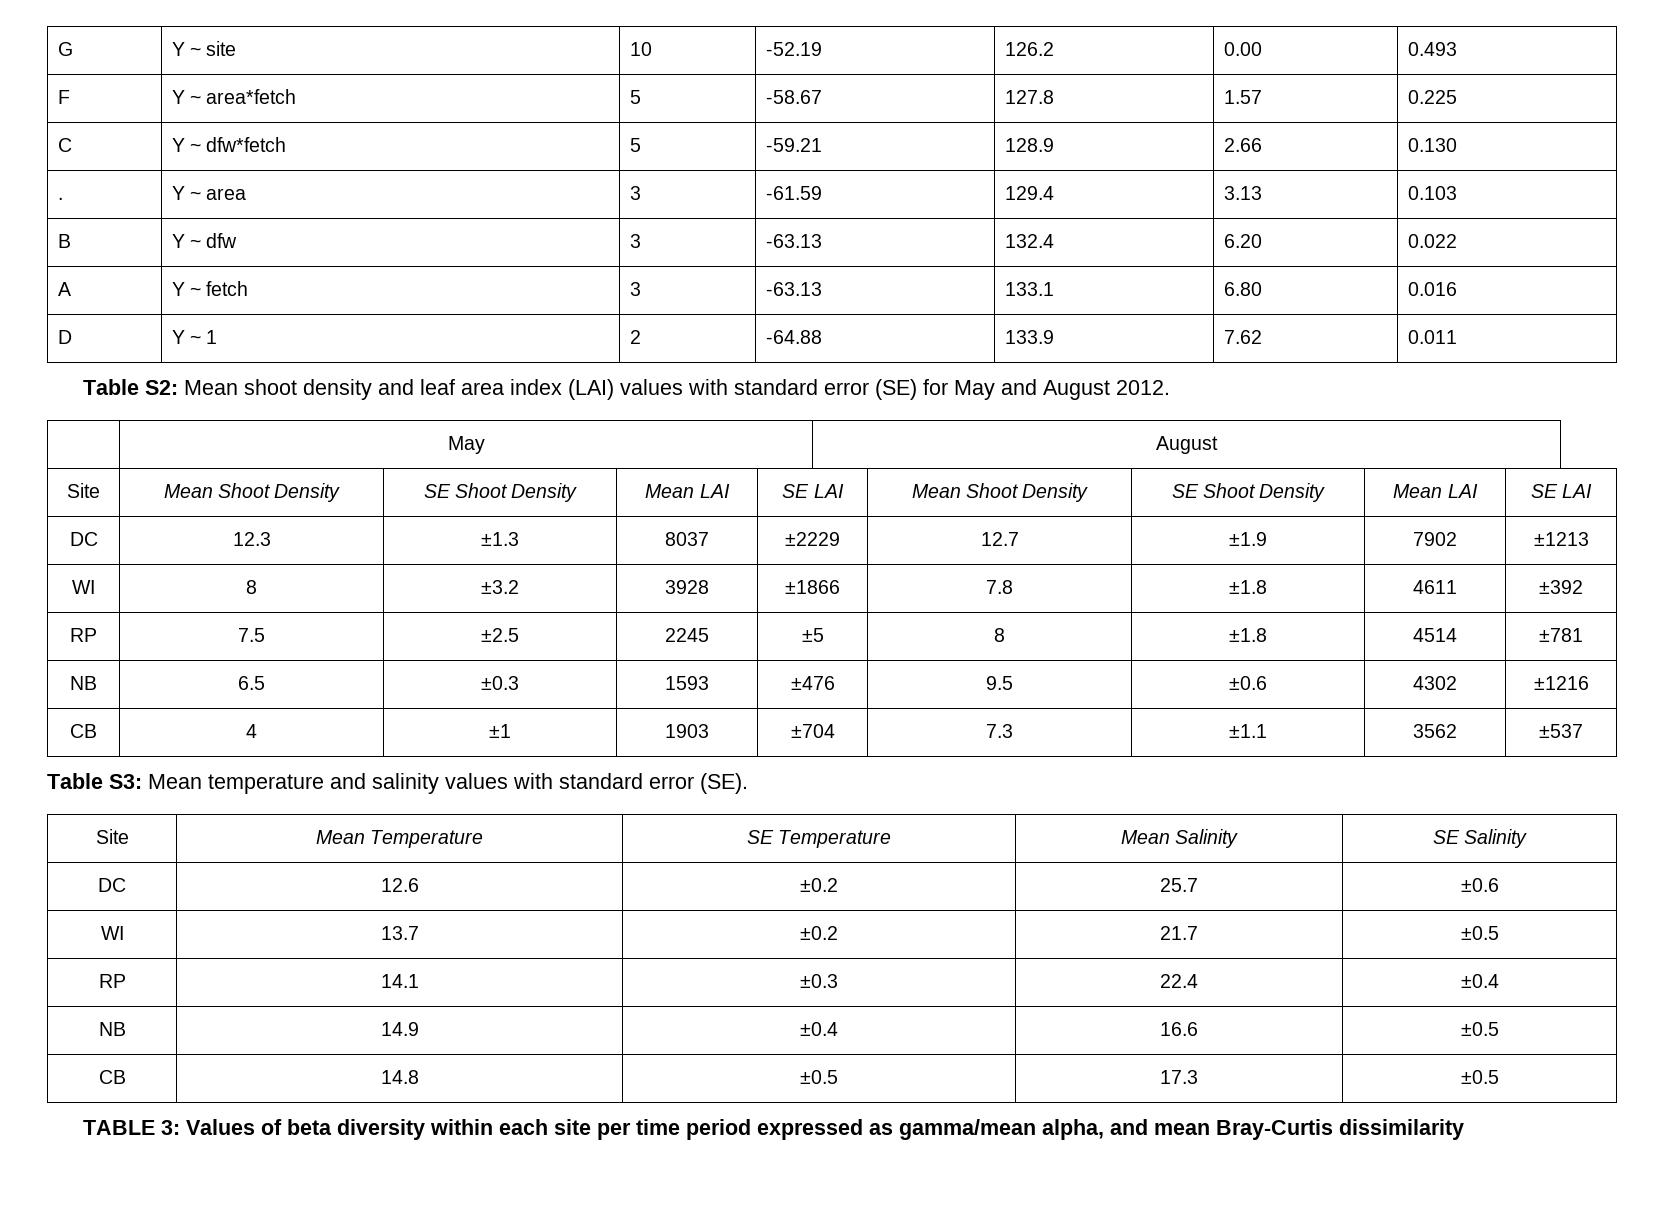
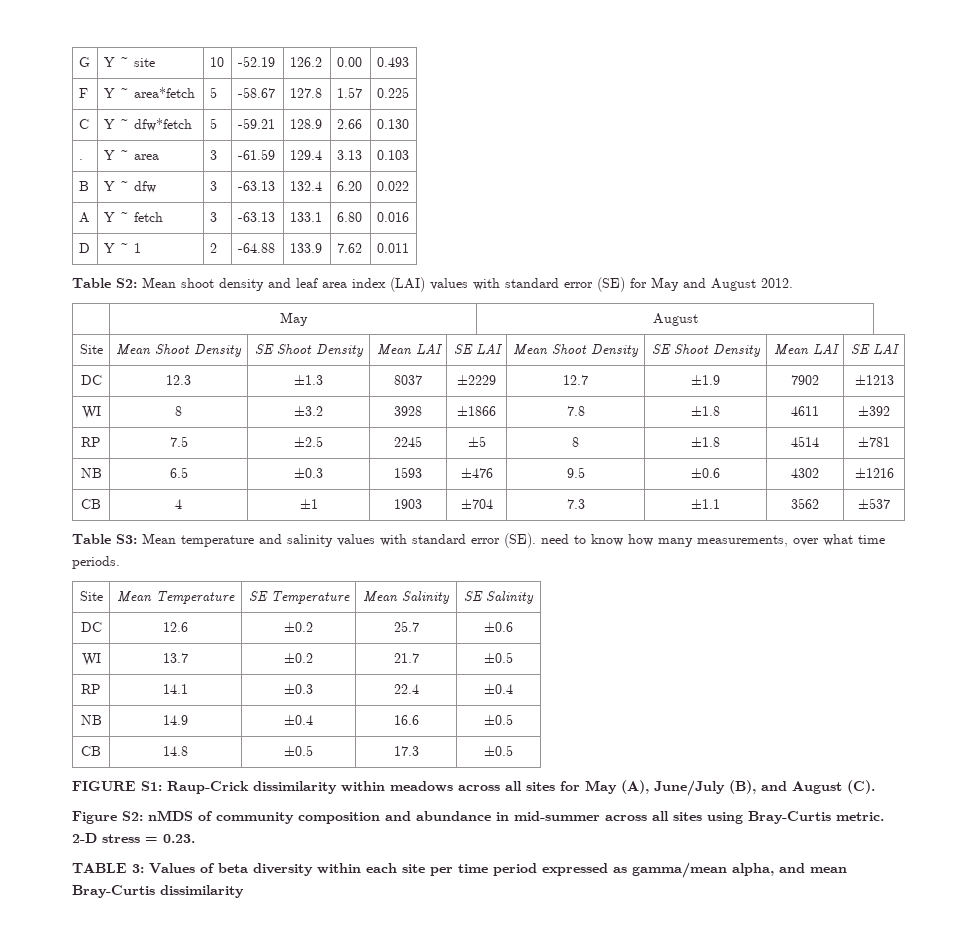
- Table S3: Mean temperature and salinity values with standard error (SE).
+ Table S3: Mean temperature and salinity values with standard error (SE). need to know how many measurements, over what time periods.
+ FIGURE S1: Raup-Crick dissimilarity within meadows across all sites for May (A), June/July (B), and August (C).
+ Figure S2: nMDS of community composition and abundance in mid-summer across all sites using Bray-Curtis metric. 2-D stress = 0.23.

